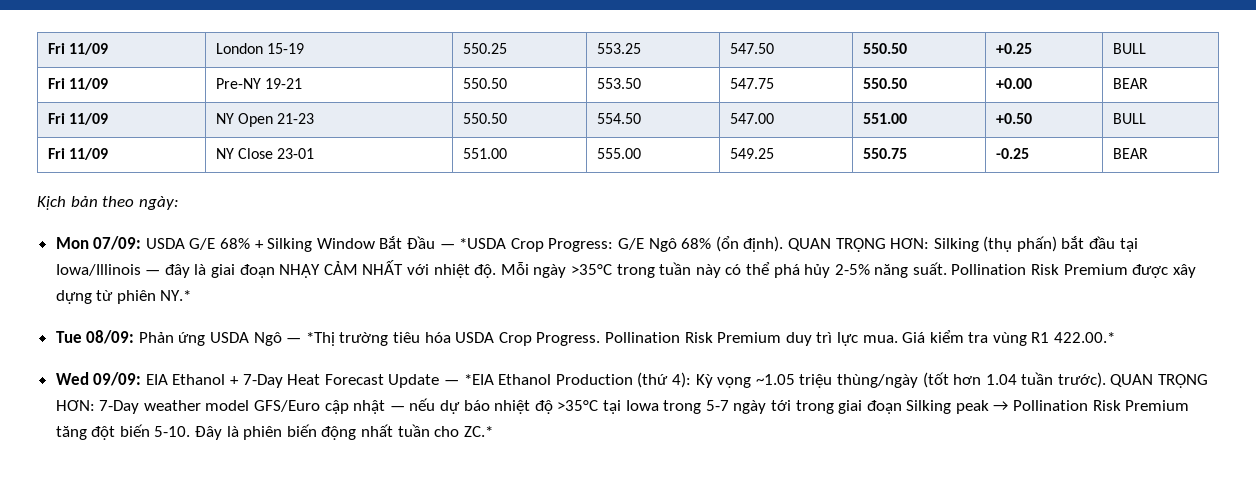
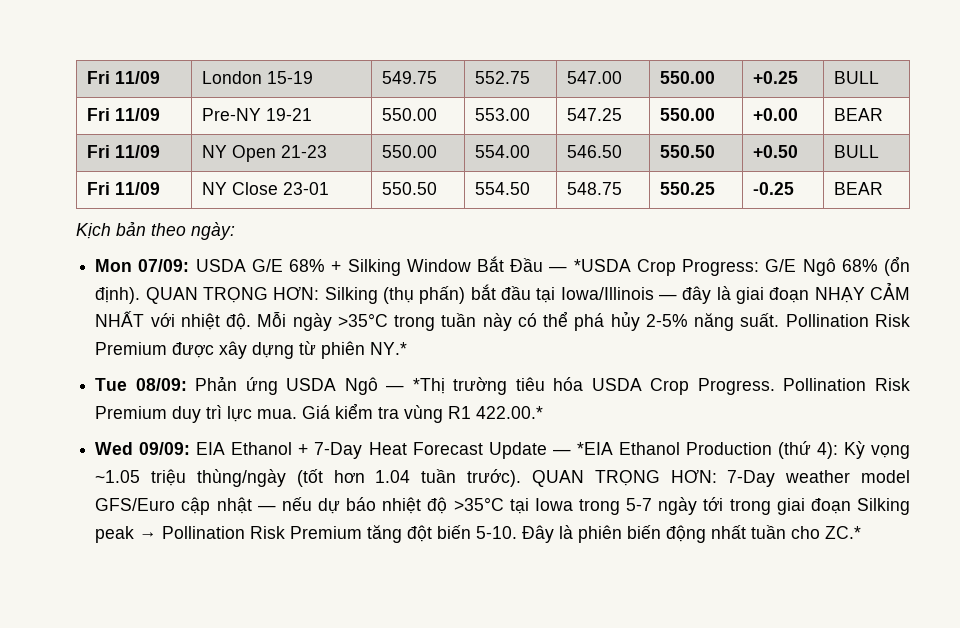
- Fri 11/09 | London 15-19 | 550.25 | 553.25 | 547.50 | 550.50 | +0.25 | BULL
+ Fri 11/09 | London 15-19 | 549.75 | 552.75 | 547.00 | 550.00 | +0.25 | BULL
- Fri 11/09 | Pre-NY 19-21 | 550.50 | 553.50 | 547.75 | 550.50 | +0.00 | BEAR
+ Fri 11/09 | Pre-NY 19-21 | 550.00 | 553.00 | 547.25 | 550.00 | +0.00 | BEAR
- Fri 11/09 | NY Open 21-23 | 550.50 | 554.50 | 547.00 | 551.00 | +0.50 | BULL
+ Fri 11/09 | NY Open 21-23 | 550.00 | 554.00 | 546.50 | 550.50 | +0.50 | BULL
- Fri 11/09 | NY Close 23-01 | 551.00 | 555.00 | 549.25 | 550.75 | -0.25 | BEAR
+ Fri 11/09 | NY Close 23-01 | 550.50 | 554.50 | 548.75 | 550.25 | -0.25 | BEAR

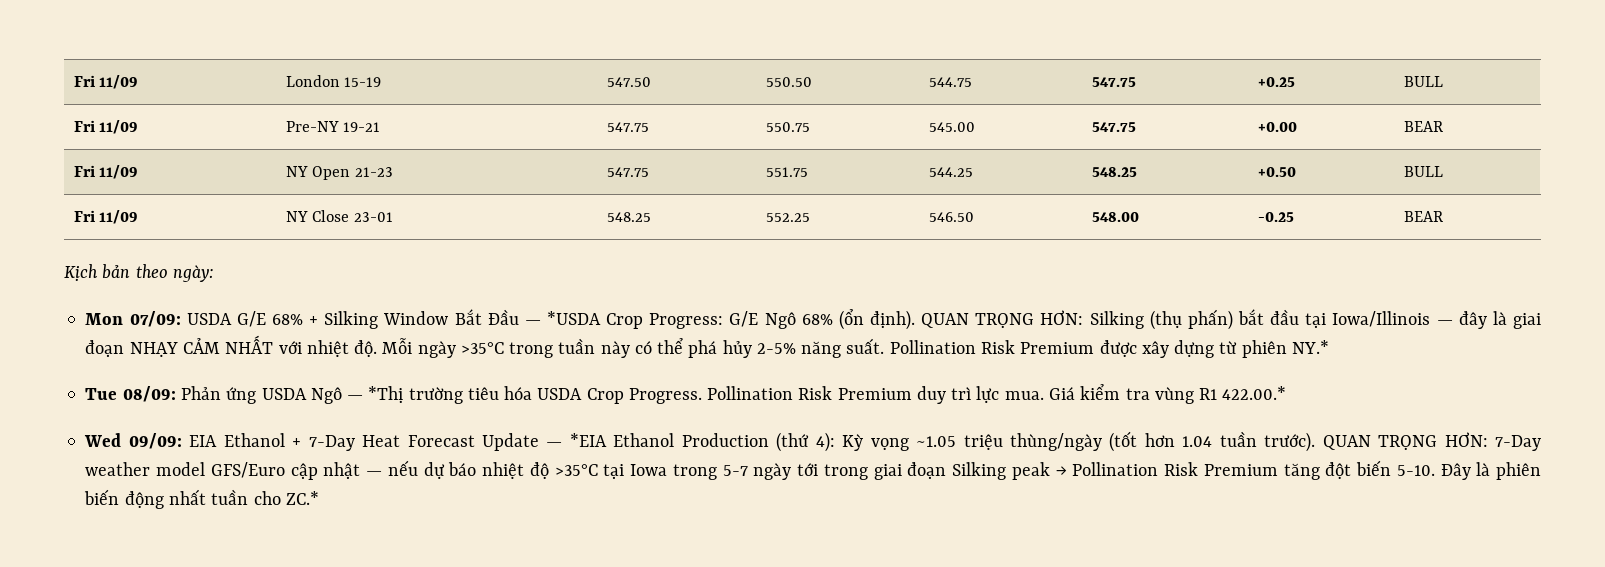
- Fri 11/09 | London 15-19 | 549.75 | 552.75 | 547.00 | 550.00 | +0.25 | BULL
+ Fri 11/09 | London 15-19 | 547.50 | 550.50 | 544.75 | 547.75 | +0.25 | BULL
- Fri 11/09 | Pre-NY 19-21 | 550.00 | 553.00 | 547.25 | 550.00 | +0.00 | BEAR
+ Fri 11/09 | Pre-NY 19-21 | 547.75 | 550.75 | 545.00 | 547.75 | +0.00 | BEAR
- Fri 11/09 | NY Open 21-23 | 550.00 | 554.00 | 546.50 | 550.50 | +0.50 | BULL
+ Fri 11/09 | NY Open 21-23 | 547.75 | 551.75 | 544.25 | 548.25 | +0.50 | BULL
- Fri 11/09 | NY Close 23-01 | 550.50 | 554.50 | 548.75 | 550.25 | -0.25 | BEAR
+ Fri 11/09 | NY Close 23-01 | 548.25 | 552.25 | 546.50 | 548.00 | -0.25 | BEAR

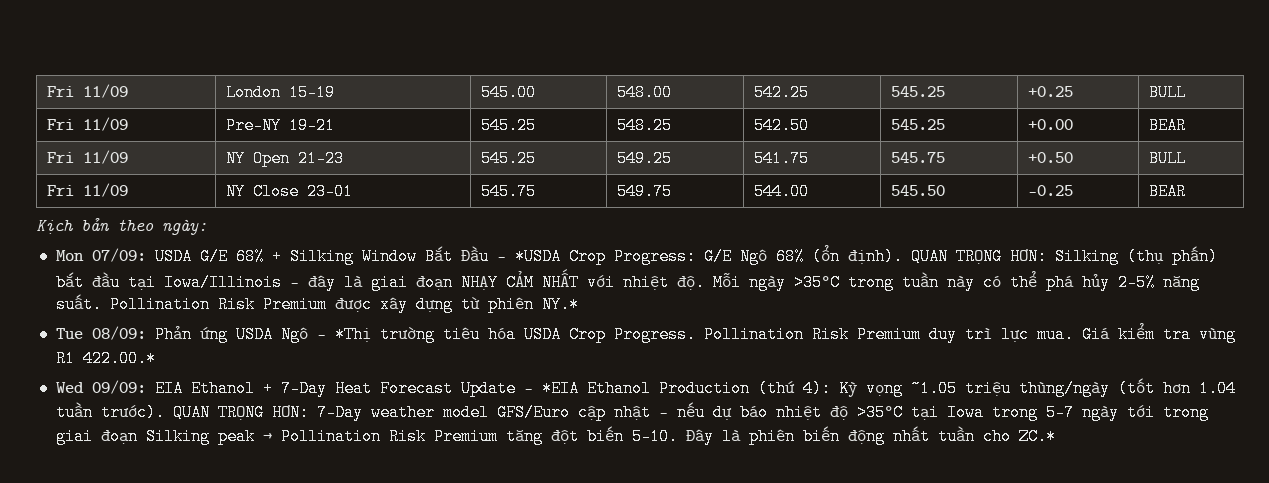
- Fri 11/09 | London 15-19 | 547.50 | 550.50 | 544.75 | 547.75 | +0.25 | BULL
+ Fri 11/09 | London 15-19 | 545.00 | 548.00 | 542.25 | 545.25 | +0.25 | BULL
- Fri 11/09 | Pre-NY 19-21 | 547.75 | 550.75 | 545.00 | 547.75 | +0.00 | BEAR
+ Fri 11/09 | Pre-NY 19-21 | 545.25 | 548.25 | 542.50 | 545.25 | +0.00 | BEAR
- Fri 11/09 | NY Open 21-23 | 547.75 | 551.75 | 544.25 | 548.25 | +0.50 | BULL
+ Fri 11/09 | NY Open 21-23 | 545.25 | 549.25 | 541.75 | 545.75 | +0.50 | BULL
- Fri 11/09 | NY Close 23-01 | 548.25 | 552.25 | 546.50 | 548.00 | -0.25 | BEAR
+ Fri 11/09 | NY Close 23-01 | 545.75 | 549.75 | 544.00 | 545.50 | -0.25 | BEAR

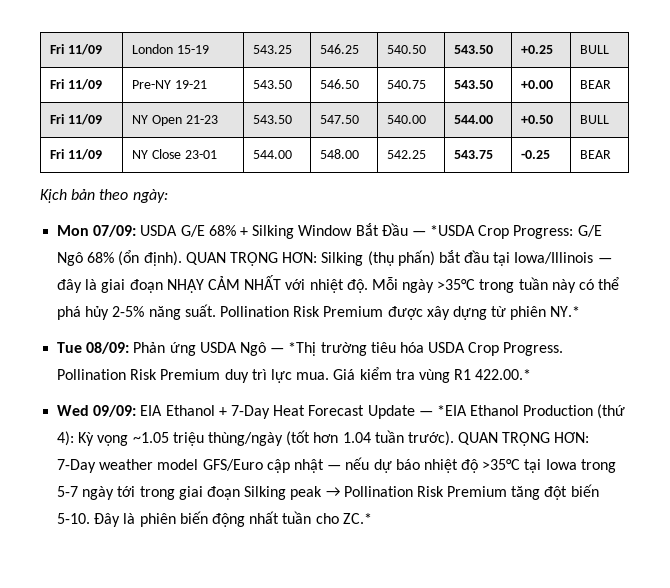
- Fri 11/09 | London 15-19 | 545.00 | 548.00 | 542.25 | 545.25 | +0.25 | BULL
+ Fri 11/09 | London 15-19 | 543.25 | 546.25 | 540.50 | 543.50 | +0.25 | BULL
- Fri 11/09 | Pre-NY 19-21 | 545.25 | 548.25 | 542.50 | 545.25 | +0.00 | BEAR
+ Fri 11/09 | Pre-NY 19-21 | 543.50 | 546.50 | 540.75 | 543.50 | +0.00 | BEAR
- Fri 11/09 | NY Open 21-23 | 545.25 | 549.25 | 541.75 | 545.75 | +0.50 | BULL
+ Fri 11/09 | NY Open 21-23 | 543.50 | 547.50 | 540.00 | 544.00 | +0.50 | BULL
- Fri 11/09 | NY Close 23-01 | 545.75 | 549.75 | 544.00 | 545.50 | -0.25 | BEAR
+ Fri 11/09 | NY Close 23-01 | 544.00 | 548.00 | 542.25 | 543.75 | -0.25 | BEAR

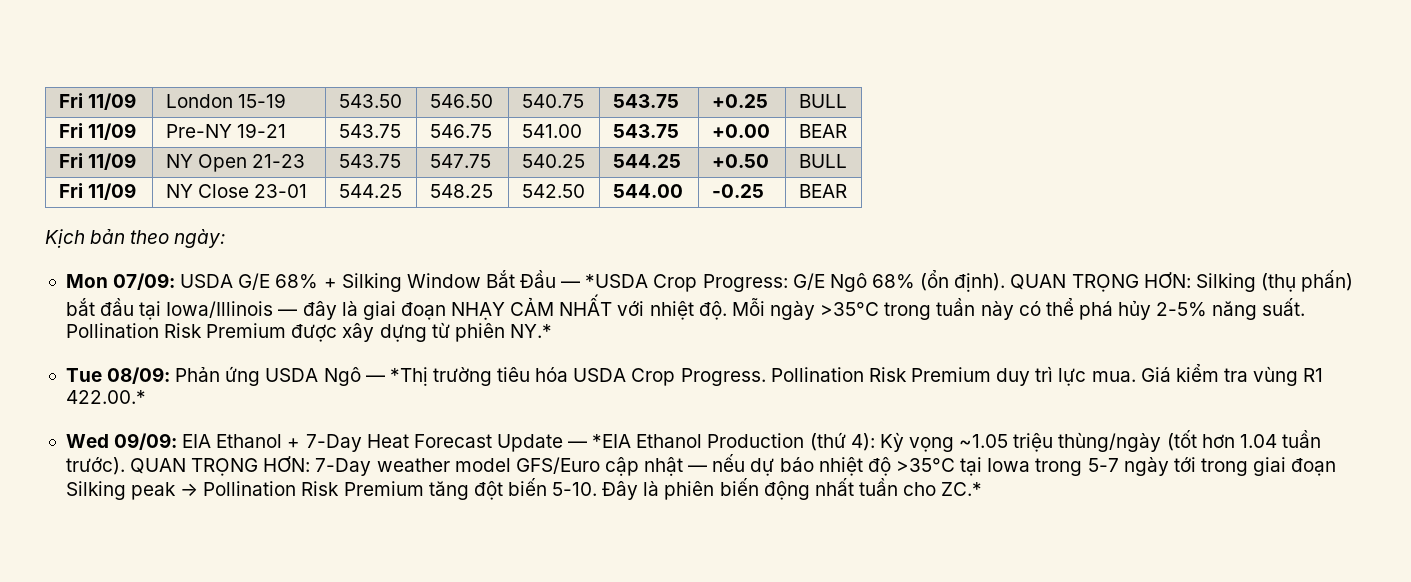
- Fri 11/09 | London 15-19 | 543.25 | 546.25 | 540.50 | 543.50 | +0.25 | BULL
+ Fri 11/09 | London 15-19 | 543.50 | 546.50 | 540.75 | 543.75 | +0.25 | BULL
- Fri 11/09 | Pre-NY 19-21 | 543.50 | 546.50 | 540.75 | 543.50 | +0.00 | BEAR
+ Fri 11/09 | Pre-NY 19-21 | 543.75 | 546.75 | 541.00 | 543.75 | +0.00 | BEAR
- Fri 11/09 | NY Open 21-23 | 543.50 | 547.50 | 540.00 | 544.00 | +0.50 | BULL
+ Fri 11/09 | NY Open 21-23 | 543.75 | 547.75 | 540.25 | 544.25 | +0.50 | BULL
- Fri 11/09 | NY Close 23-01 | 544.00 | 548.00 | 542.25 | 543.75 | -0.25 | BEAR
+ Fri 11/09 | NY Close 23-01 | 544.25 | 548.25 | 542.50 | 544.00 | -0.25 | BEAR

